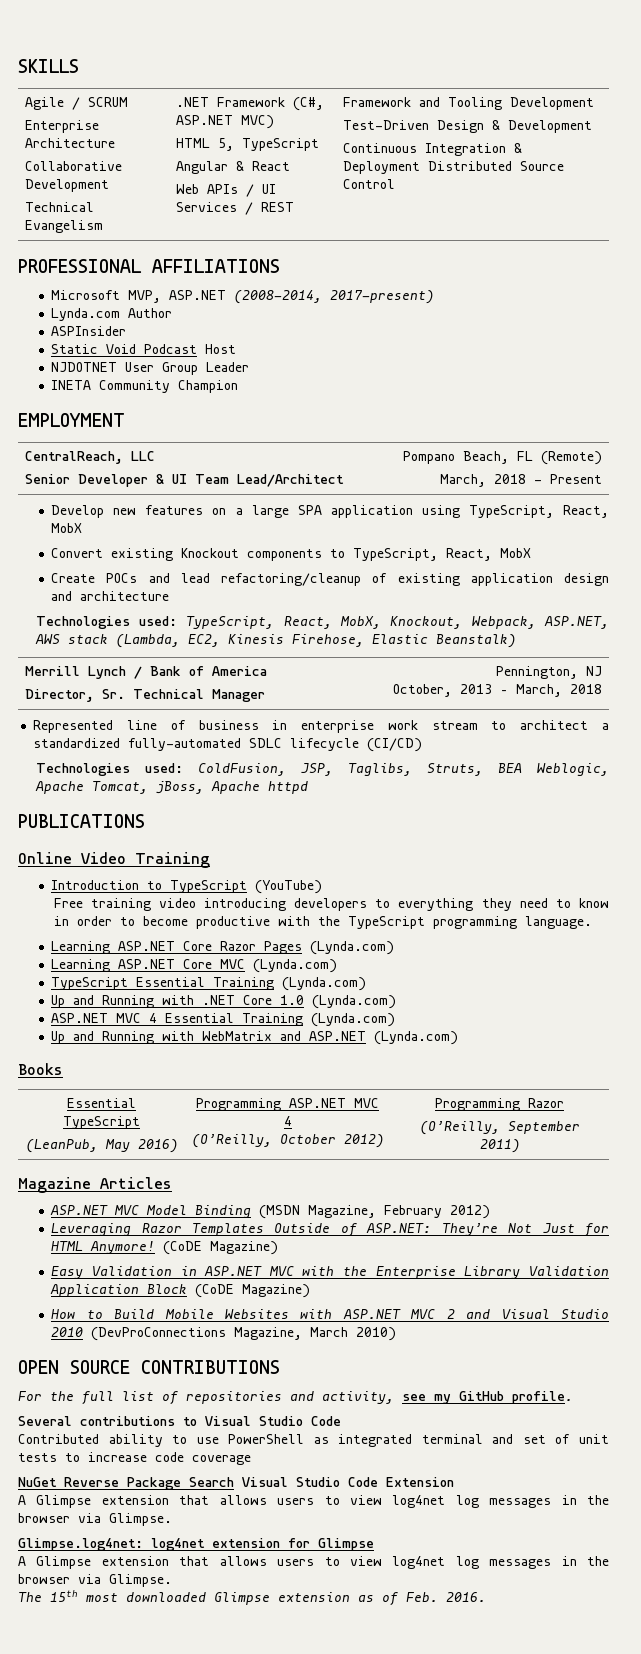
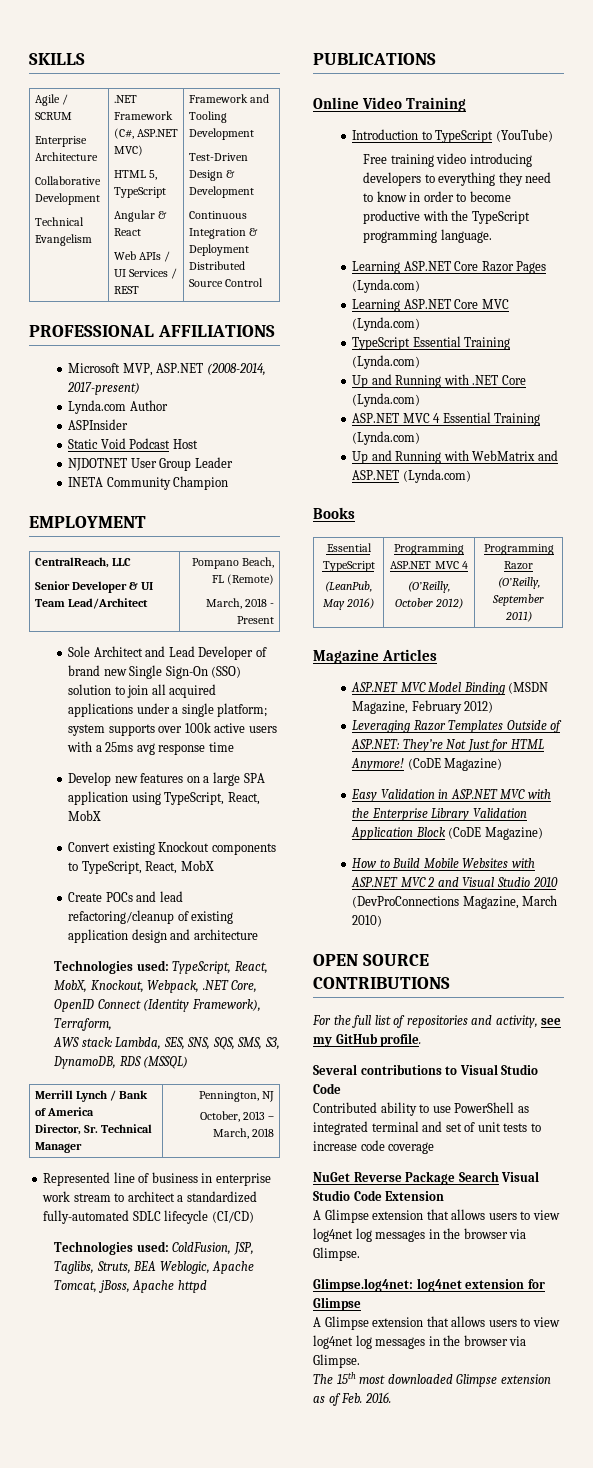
+ Sole Architect and Lead Developer of brand new Single Sign-On (SSO) solution to join all acquired applications under a single platform; system supports over 100k active users with a 25ms avg response time
- Technologies used: TypeScript, React, MobX, Knockout, Webpack, ASP.NET, AWS stack (Lambda, EC2, Kinesis Firehose, Elastic Beanstalk)
+ Technologies used: TypeScript, React, MobX, Knockout, Webpack, .NET Core, OpenID Connect (Identity Framework), Terraform,
+ AWS stack: Lambda, SES, SNS, SQS, SMS, S3, DynamoDB, RDS (MSSQL)
- Up and Running with .NET Core 1.0 (Lynda.com)
+ Up and Running with .NET Core (Lynda.com)

